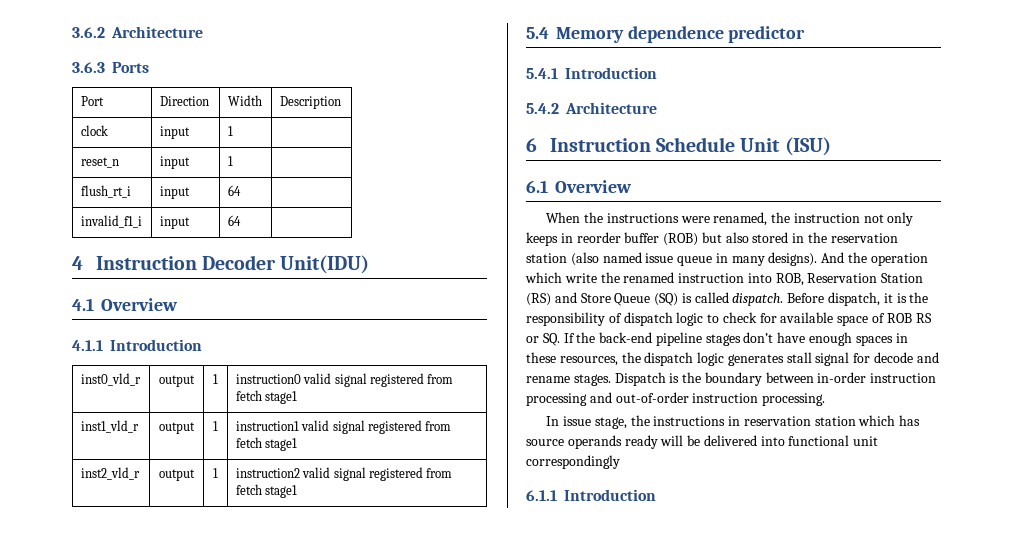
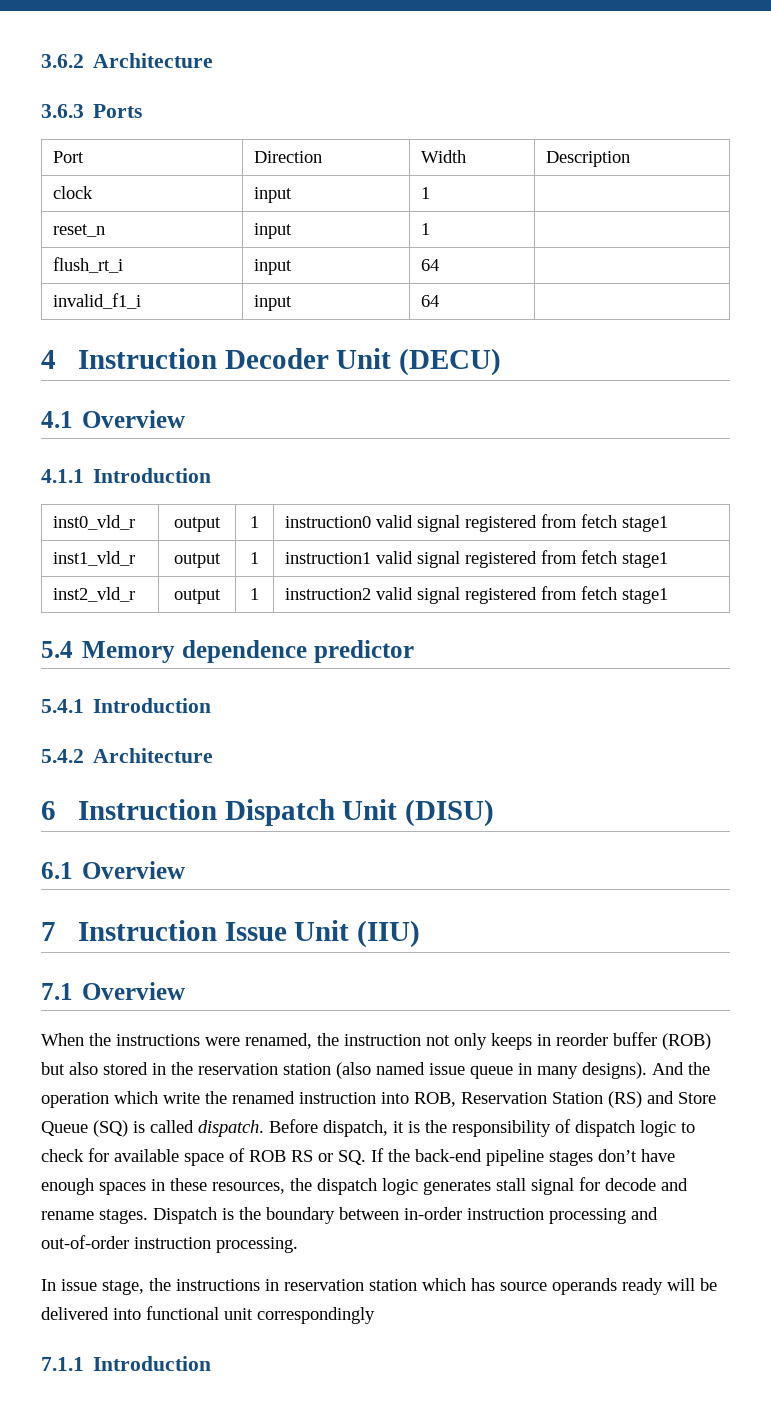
- 4 Instruction Decoder Unit(IDU)
+ 4 Instruction Decoder Unit (DECU)
- 6 Instruction Schedule Unit (ISU)
+ 6 Instruction Dispatch Unit (DISU)
  6.1 Overview
+ 7 Instruction Issue Unit (IIU)
+ 7.1 Overview
- 6.1.1 Introduction
+ 7.1.1 Introduction

